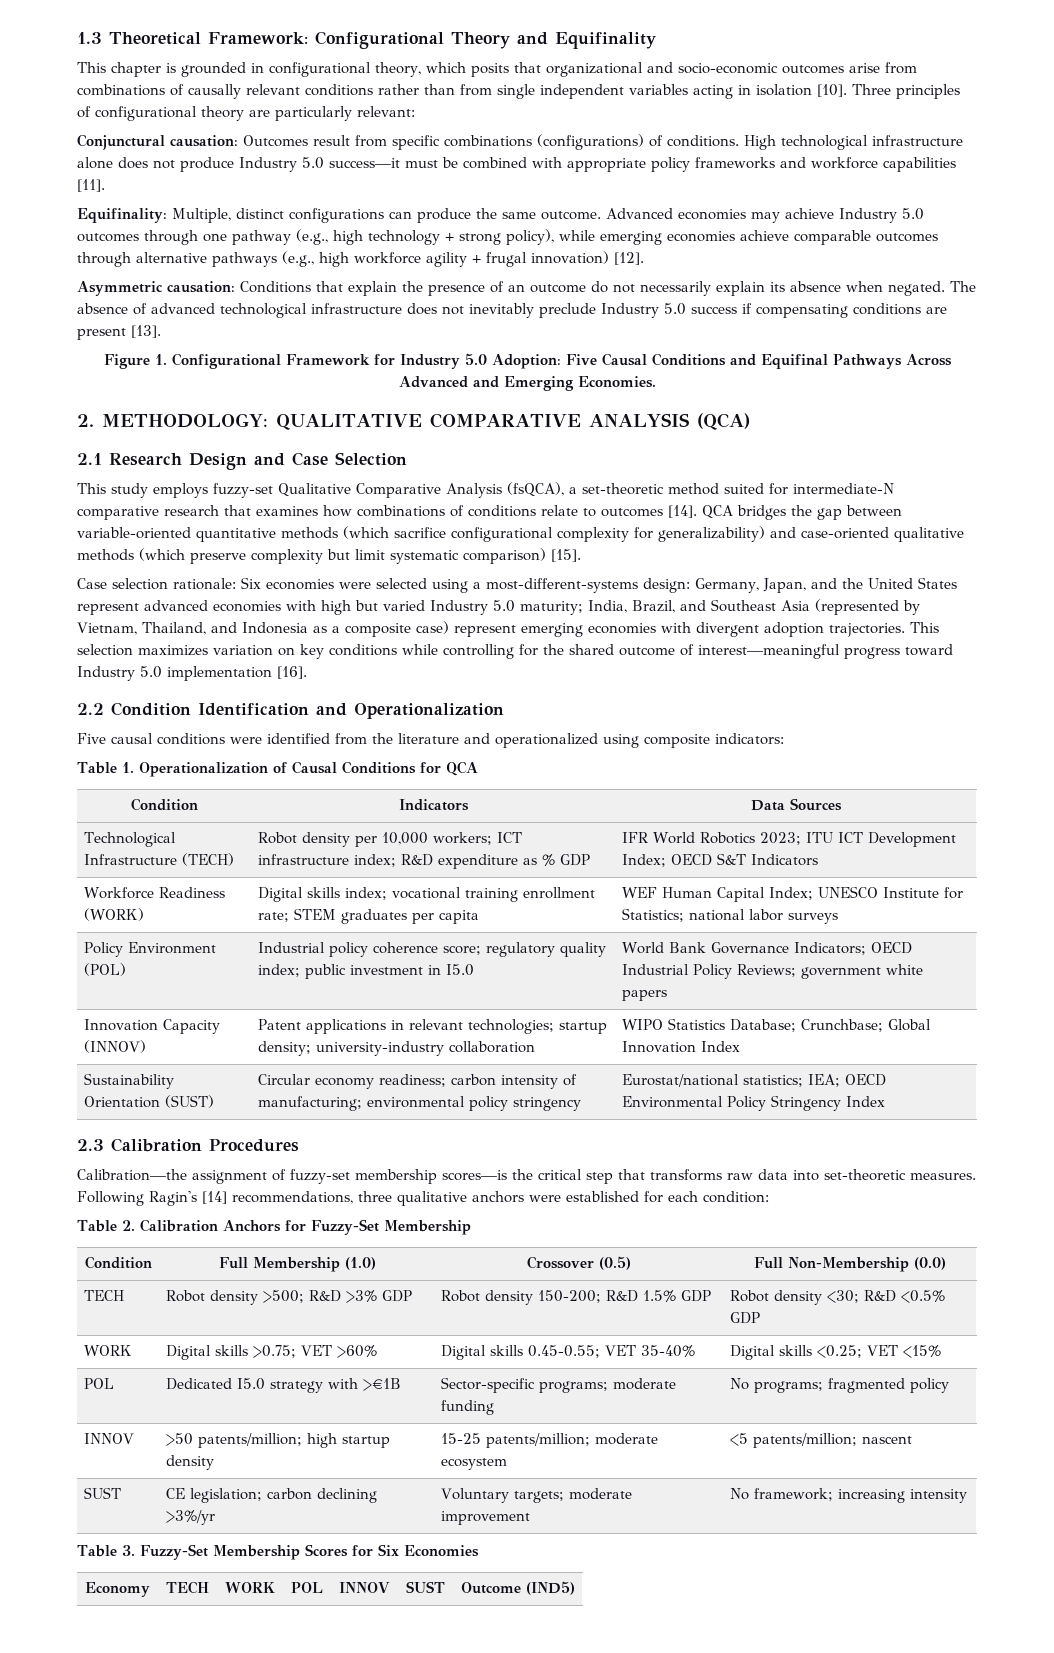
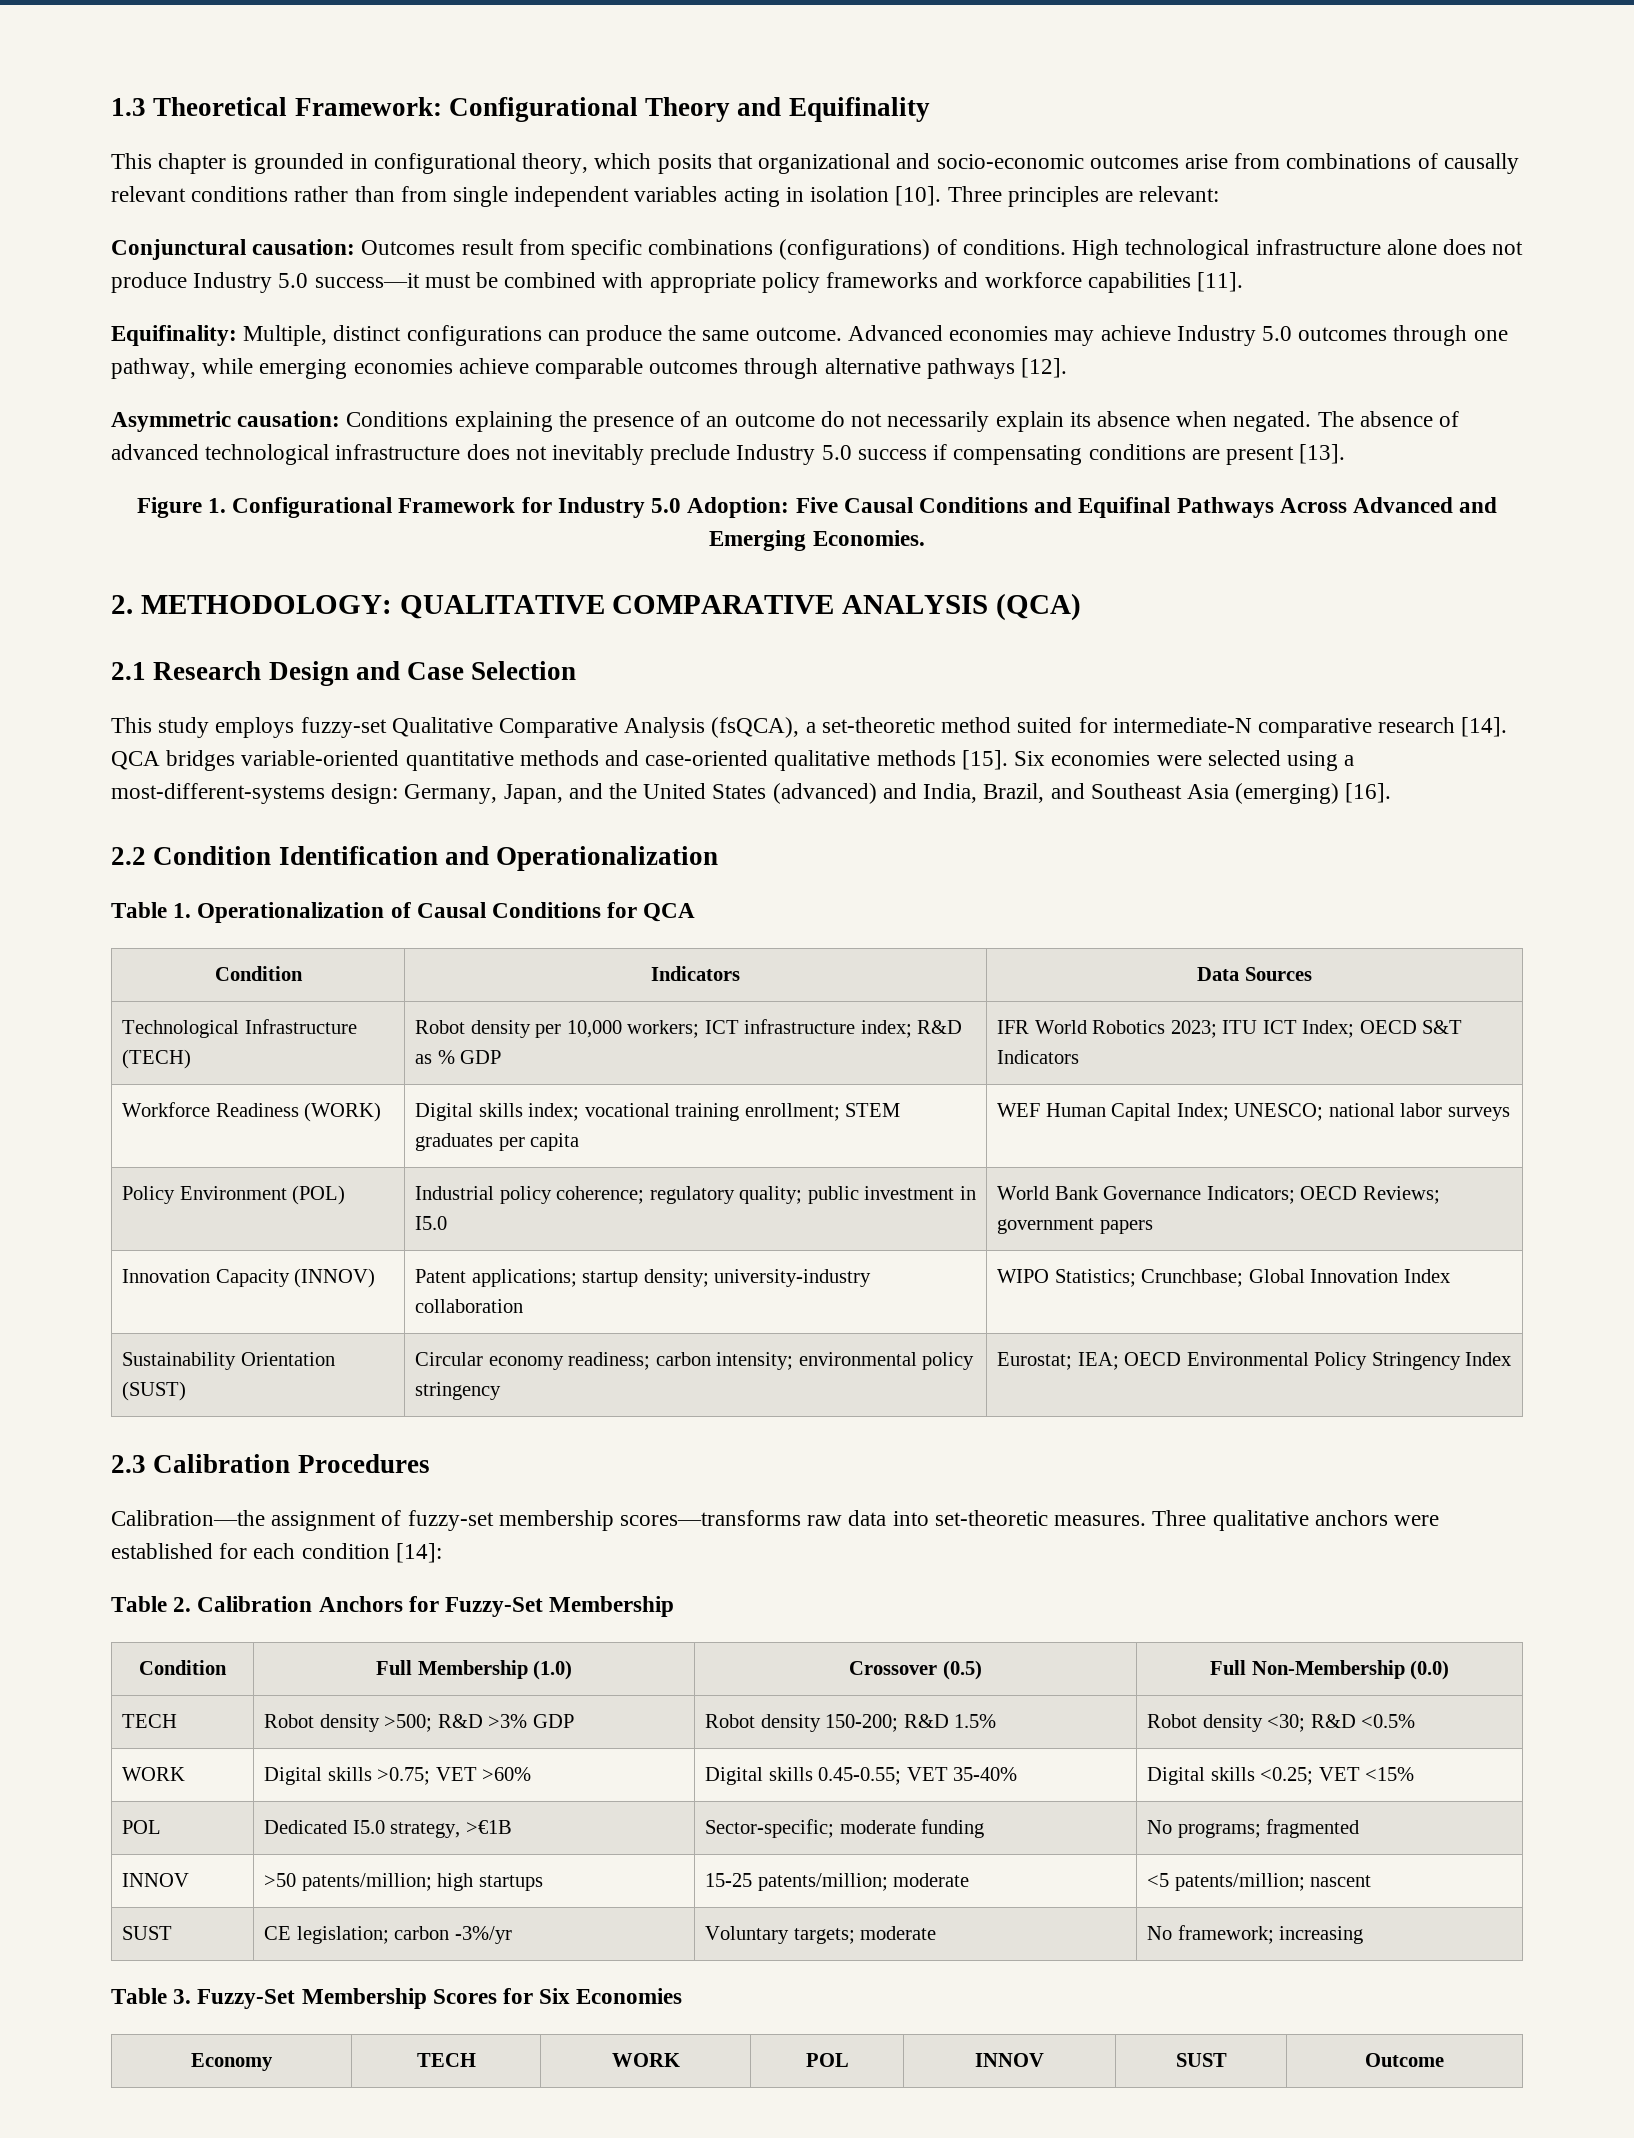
- Three principles of configurational theory are particularly relevant:
+ Three principles are relevant:
- Advanced economies may achieve Industry 5.0 outcomes through one pathway (e.g., high technology + strong policy), while emerging economies achieve comparable outcomes through alternative pathways (e.g., high workforce agility + frugal innovation) [12].
+ Advanced economies may achieve Industry 5.0 outcomes through one pathway, while emerging economies achieve comparable outcomes through alternative pathways [12].
- Asymmetric causation: Conditions that explain the presence of an outcome do not necessarily explain its absence when negated.
+ Asymmetric causation: Conditions explaining the presence of an outcome do not necessarily explain its absence when negated.
- This study employs fuzzy-set Qualitative Comparative Analysis (fsQCA), a set-theoretic method suited for intermediate-N comparative research that examines how combinations of conditions relate to outcomes [14]. QCA bridges the gap between variable-oriented quantitative methods (which sacrifice configurational complexity for generalizability) and case-oriented qualitative methods (which preserve complexity but limit systematic comparison) [15].
- Case selection rationale: Six economies were selected using a most-different-systems design: Germany, Japan, and the United States represent advanced economies with high but varied Industry 5.0 maturity; India, Brazil, and Southeast Asia (represented by Vietnam, Thailand, and Indonesia as a composite case) represent emerging economies with divergent adoption trajectories. This selection maximizes variation on key conditions while controlling for the shared outcome of interest—meaningful progress toward Industry 5.0 implementation [16].
+ This study employs fuzzy-set Qualitative Comparative Analysis (fsQCA), a set-theoretic method suited for intermediate-N comparative research [14]. QCA bridges variable-oriented quantitative methods and case-oriented qualitative methods [15]. Six economies were selected using a most-different-systems design: Germany, Japan, and the United States (advanced) and India, Brazil, and Southeast Asia (emerging) [16].
- Five causal conditions were identified from the literature and operationalized using composite indicators:
- Technological Infrastructure (TECH) | Robot density per 10,000 workers; ICT infrastructure index; R&D expenditure as % GDP | IFR World Robotics 2023; ITU ICT Development Index; OECD S&T Indicators
+ Technological Infrastructure (TECH) | Robot density per 10,000 workers; ICT infrastructure index; R&D as % GDP | IFR World Robotics 2023; ITU ICT Index; OECD S&T Indicators
- Workforce Readiness (WORK) | Digital skills index; vocational training enrollment rate; STEM graduates per capita | WEF Human Capital Index; UNESCO Institute for Statistics; national labor surveys
+ Workforce Readiness (WORK) | Digital skills index; vocational training enrollment; STEM graduates per capita | WEF Human Capital Index; UNESCO; national labor surveys
- Policy Environment (POL) | Industrial policy coherence score; regulatory quality index; public investment in I5.0 | World Bank Governance Indicators; OECD Industrial Policy Reviews; government white papers
+ Policy Environment (POL) | Industrial policy coherence; regulatory quality; public investment in I5.0 | World Bank Governance Indicators; OECD Reviews; government papers
- Innovation Capacity (INNOV) | Patent applications in relevant technologies; startup density; university-industry collaboration | WIPO Statistics Database; Crunchbase; Global Innovation Index
+ Innovation Capacity (INNOV) | Patent applications; startup density; university-industry collaboration | WIPO Statistics; Crunchbase; Global Innovation Index
- Sustainability Orientation (SUST) | Circular economy readiness; carbon intensity of manufacturing; environmental policy stringency | Eurostat/national statistics; IEA; OECD Environmental Policy Stringency Index
+ Sustainability Orientation (SUST) | Circular economy readiness; carbon intensity; environmental policy stringency | Eurostat; IEA; OECD Environmental Policy Stringency Index
- Calibration—the assignment of fuzzy-set membership scores—is the critical step that transforms raw data into set-theoretic measures.
+ Calibration—the assignment of fuzzy-set membership scores—transforms raw data into set-theoretic measures.
- Following Ragin's [14] recommendations, three qualitative anchors were established for each condition:
+ Three qualitative anchors were established for each condition [14]:
- TECH | Robot density >500; R&D >3% GDP | Robot density 150-200; R&D 1.5% GDP | Robot density <30; R&D <0.5% GDP
+ TECH | Robot density >500; R&D >3% GDP | Robot density 150-200; R&D 1.5% | Robot density <30; R&D <0.5%
- POL | Dedicated I5.0 strategy with >€1B | Sector-specific programs; moderate funding | No programs; fragmented policy
+ POL | Dedicated I5.0 strategy, >€1B | Sector-specific; moderate funding | No programs; fragmented
- INNOV | >50 patents/million; high startup density | 15-25 patents/million; moderate ecosystem | <5 patents/million; nascent
+ INNOV | >50 patents/million; high startups | 15-25 patents/million; moderate | <5 patents/million; nascent
- SUST | CE legislation; carbon declining >3%/yr | Voluntary targets; moderate improvement | No framework; increasing intensity
+ SUST | CE legislation; carbon -3%/yr | Voluntary targets; moderate | No framework; increasing
- Economy | TECH | WORK | POL | INNOV | SUST | Outcome (IND5)
+ Economy | TECH | WORK | POL | INNOV | SUST | Outcome

